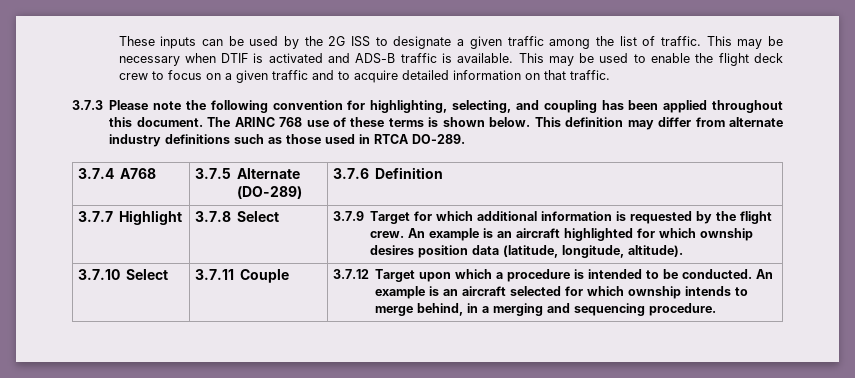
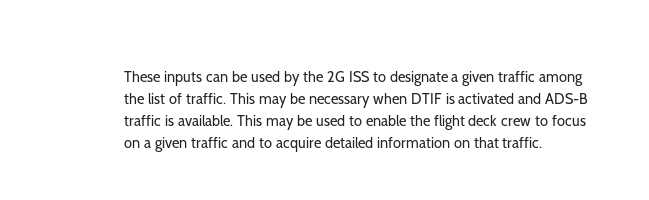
- 3.7.3 Please note the following convention for highlighting, selecting, and coupling has been applied throughout this document. The ARINC 768 use of these terms is shown below. This definition may differ from alternate industry definitions such as those used in RTCA DO-289.
- 3.7.4 A768 | 3.7.5 Alternate (DO-289) | 3.7.6 Definition
- 3.7.7 Highlight | 3.7.8 Select | 3.7.9 Target for which additional information is requested by the flight crew. An example is an aircraft highlighted for which ownship desires position data (latitude, longitude, altitude).
- 3.7.10 Select | 3.7.11 Couple | 3.7.12 Target upon which a procedure is intended to be conducted. An example is an aircraft selected for which ownship intends to merge behind, in a merging and sequencing procedure.

